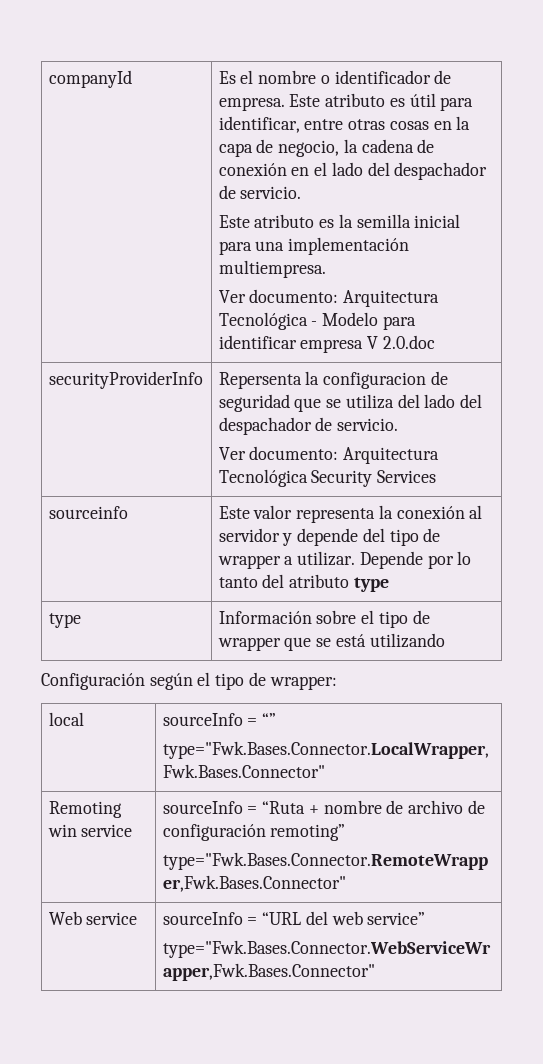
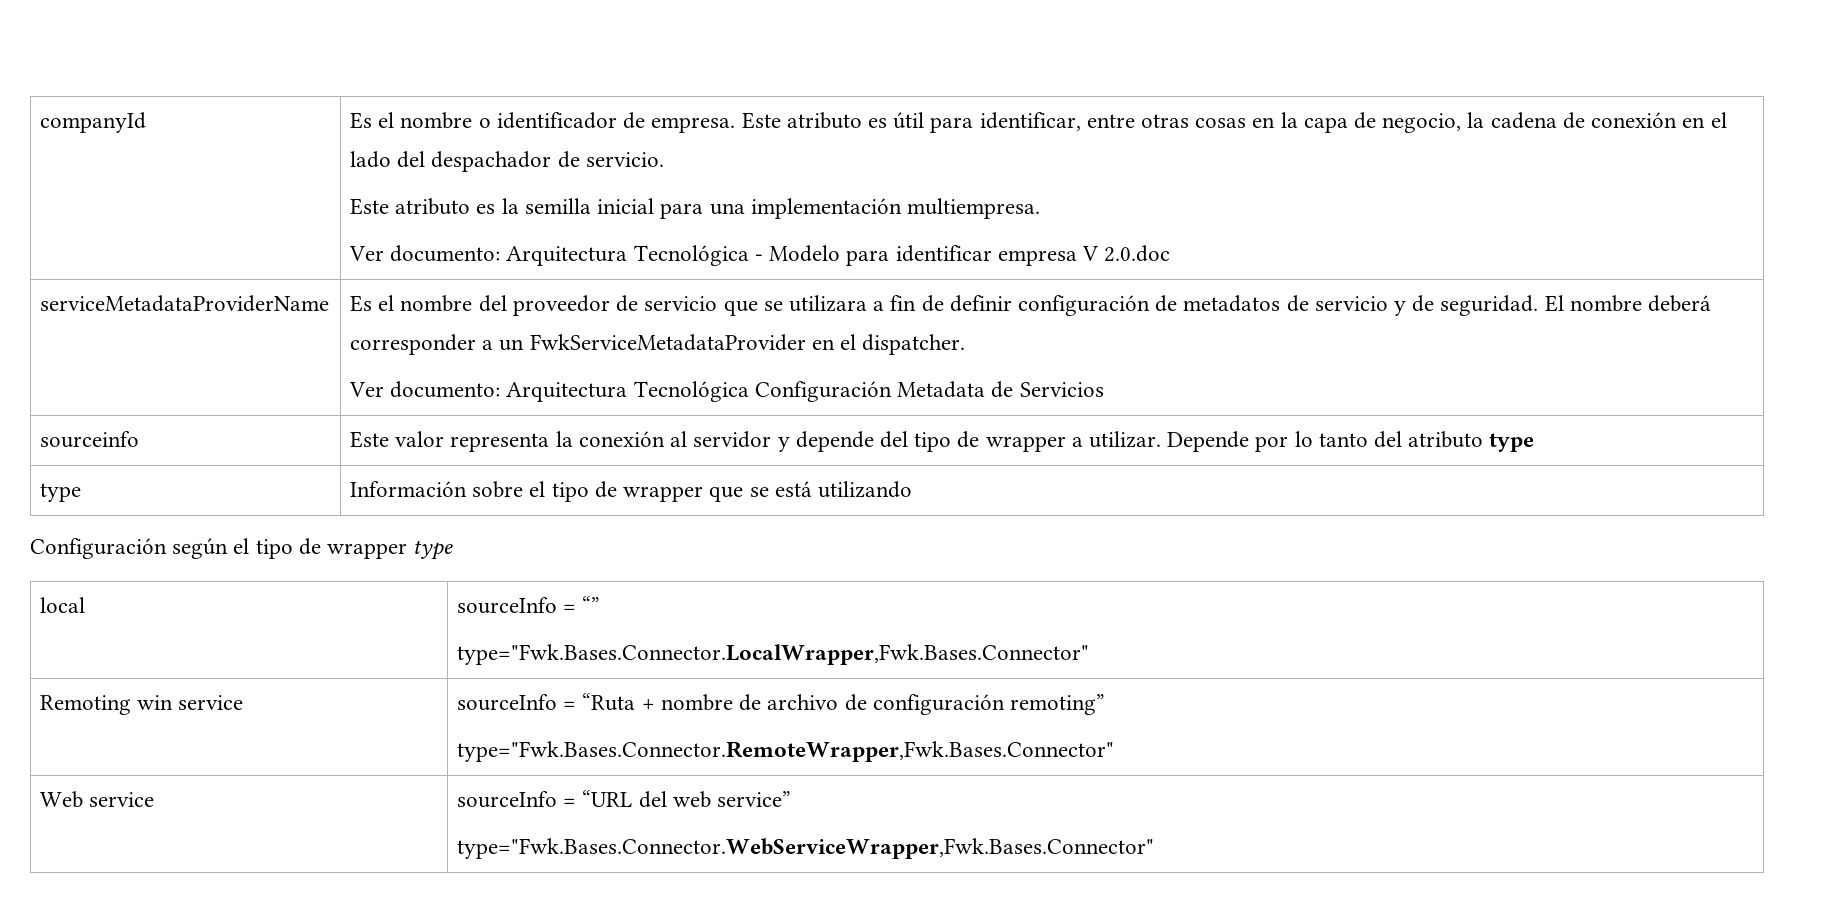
- securityProviderInfo | Repersenta la configuracion de seguridad que se utiliza del lado del despachador de servicio.
- Ver documento: Arquitectura Tecnológica Security Services
+ serviceMetadataProviderName | Es el nombre del proveedor de servicio que se utilizara a fin de definir configuración de metadatos de servicio y de seguridad. El nombre deberá corresponder a un FwkServiceMetadataProvider en el dispatcher.
+ Ver documento: Arquitectura Tecnológica Configuración Metadata de Servicios
- Configuración según el tipo de wrapper:
+ Configuración según el tipo de wrapper type

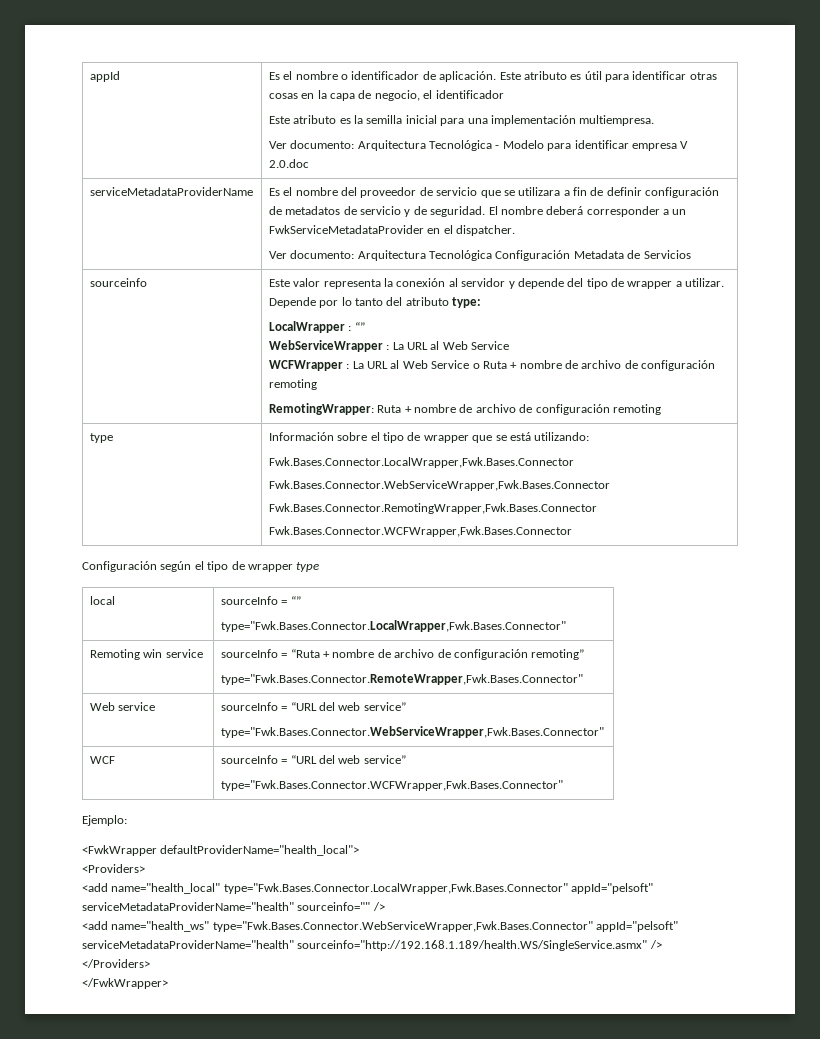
- companyId
+ appId
- Es el nombre o identificador de empresa.
+ Es el nombre o identificador de aplicación.
- Este atributo es útil para identificar, entre otras cosas en la capa de negocio, la cadena de conexión en el lado del despachador de servicio.
+ Este atributo es útil para identificar otras cosas en la capa de negocio, el identificador
- Depende por lo tanto del atributo type
+ Depende por lo tanto del atributo type:
+ LocalWrapper : “”
+ WebServiceWrapper : La URL al Web Service
+ WCFWrapper : La URL al Web Service o Ruta + nombre de archivo de configuración remoting
+ RemotingWrapper: Ruta + nombre de archivo de configuración remoting
- type | Información sobre el tipo de wrapper que se está utilizando
+ type | Información sobre el tipo de wrapper que se está utilizando:
+ Fwk.Bases.Connector.LocalWrapper,Fwk.Bases.Connector
+ Fwk.Bases.Connector.WebServiceWrapper,Fwk.Bases.Connector
+ Fwk.Bases.Connector.RemotingWrapper,Fwk.Bases.Connector
+ Fwk.Bases.Connector.WCFWrapper,Fwk.Bases.Connector
+ WCF | sourceInfo = “URL del web service”
+ type="Fwk.Bases.Connector.WCFWrapper,Fwk.Bases.Connector"
+ Ejemplo:
+ <FwkWrapper defaultProviderName="health_local">
+ <Providers>
+ <add name="health_local" type="Fwk.Bases.Connector.LocalWrapper,Fwk.Bases.Connector" appId="pelsoft" serviceMetadataProviderName="health" sourceinfo="" />
+ <add name="health_ws" type="Fwk.Bases.Connector.WebServiceWrapper,Fwk.Bases.Connector" appId="pelsoft" serviceMetadataProviderName="health" sourceinfo="http://192.168.1.189/health.WS/SingleService.asmx" />
+ </Providers>
+ </FwkWrapper>

